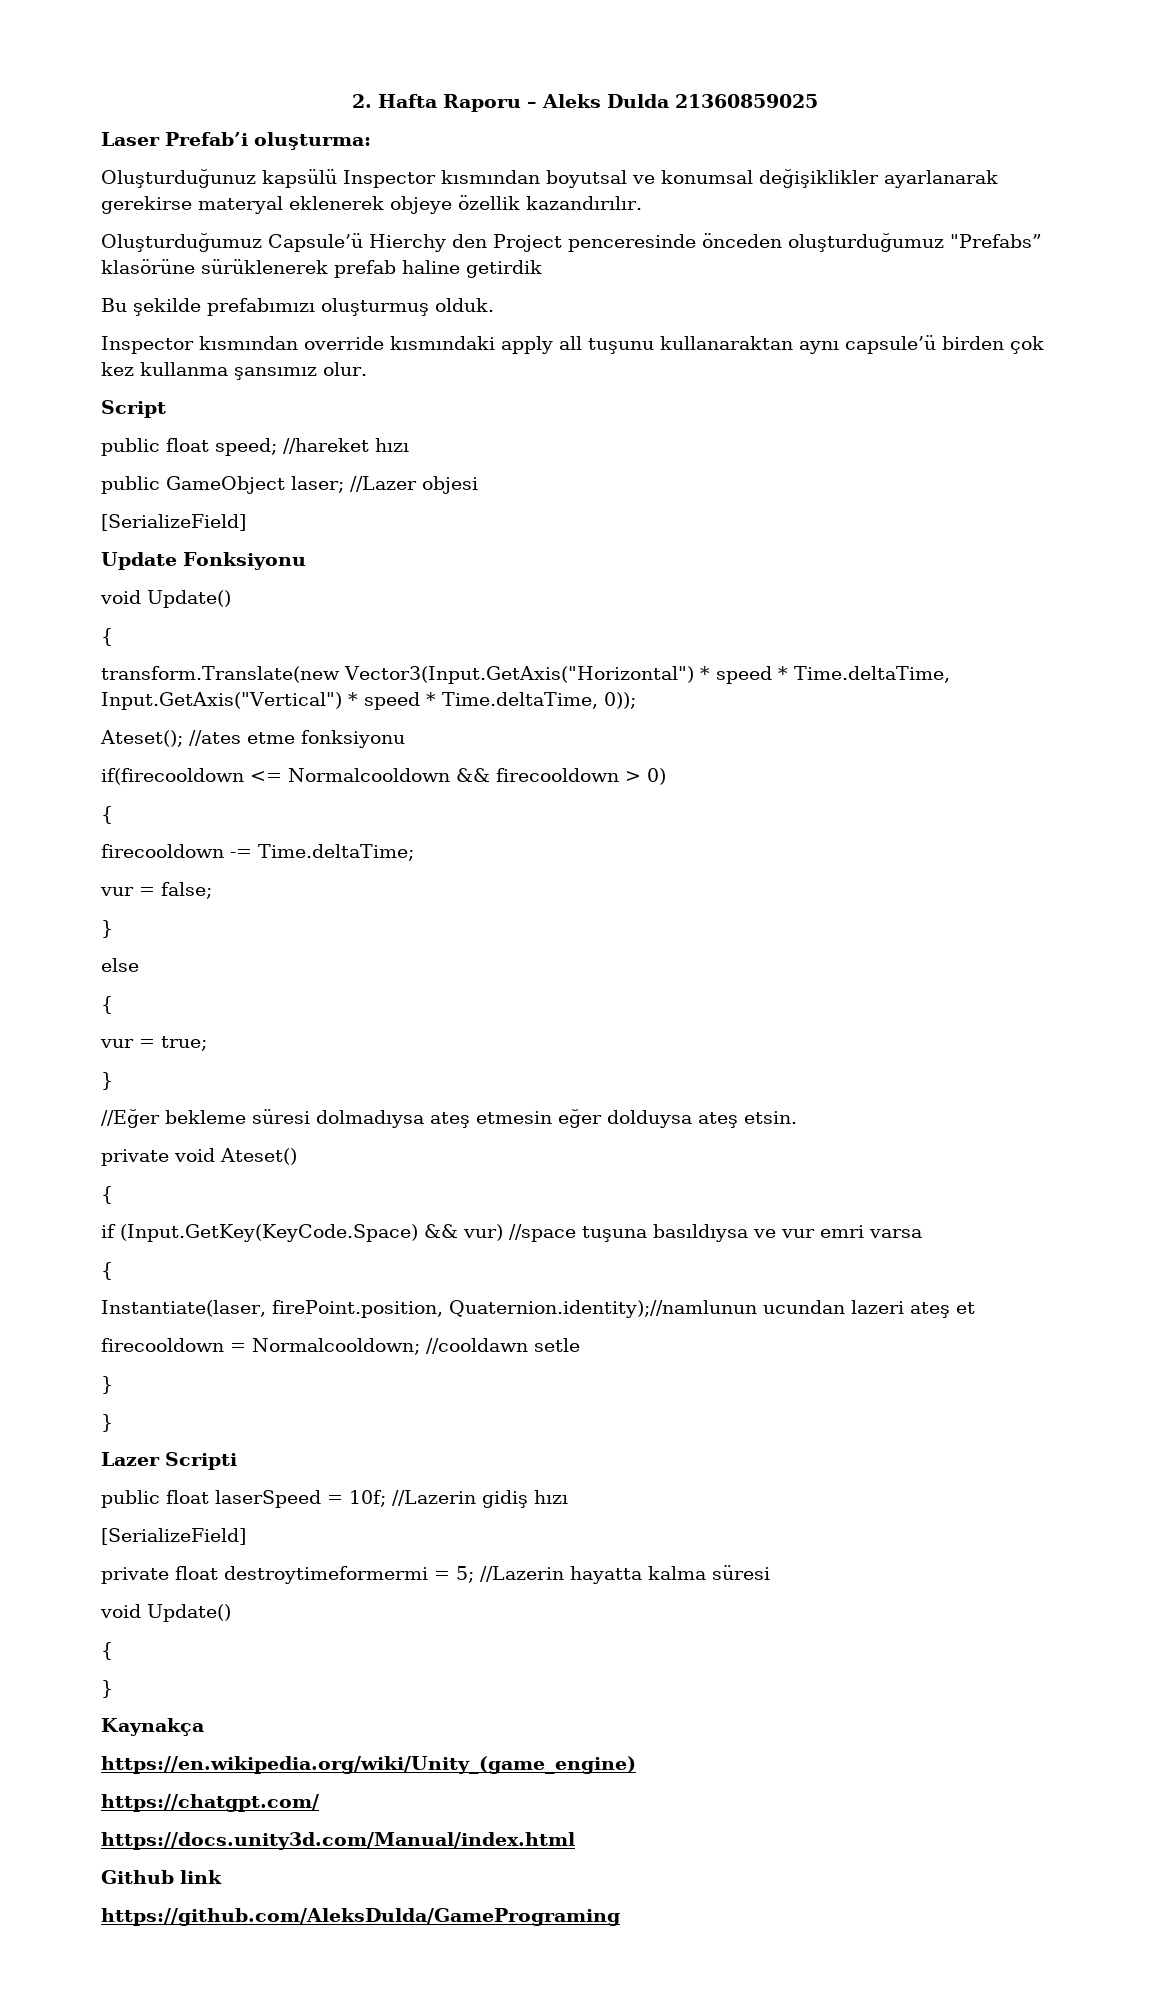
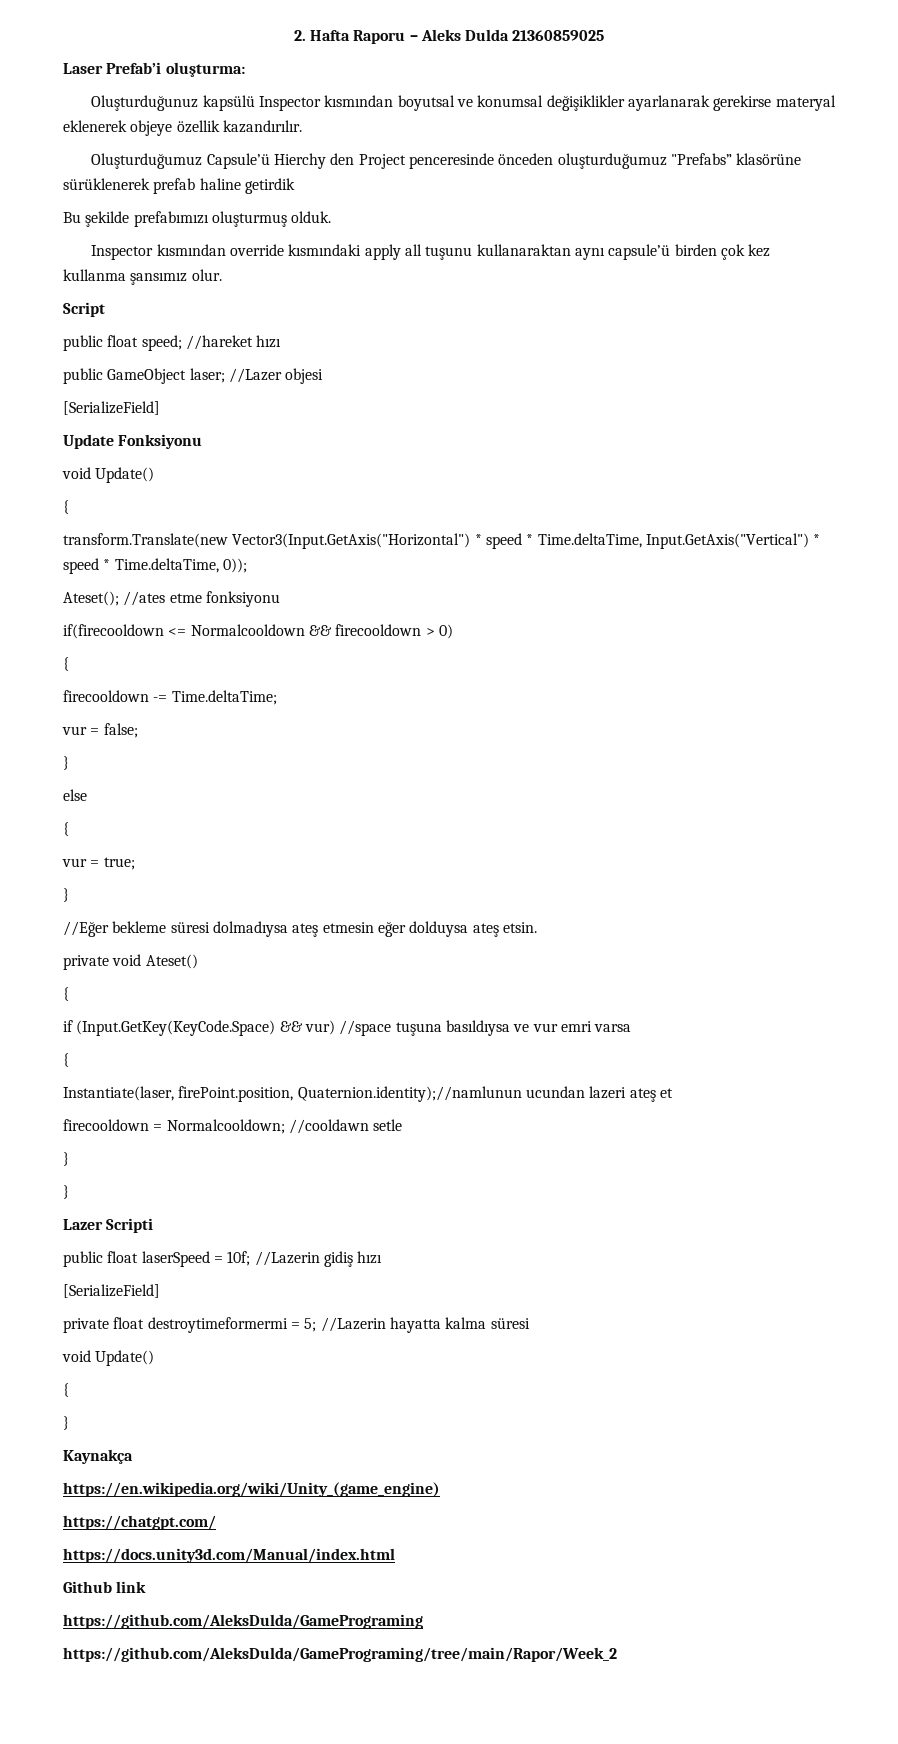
+ https://github.com/AleksDulda/GamePrograming/tree/main/Rapor/Week_2

